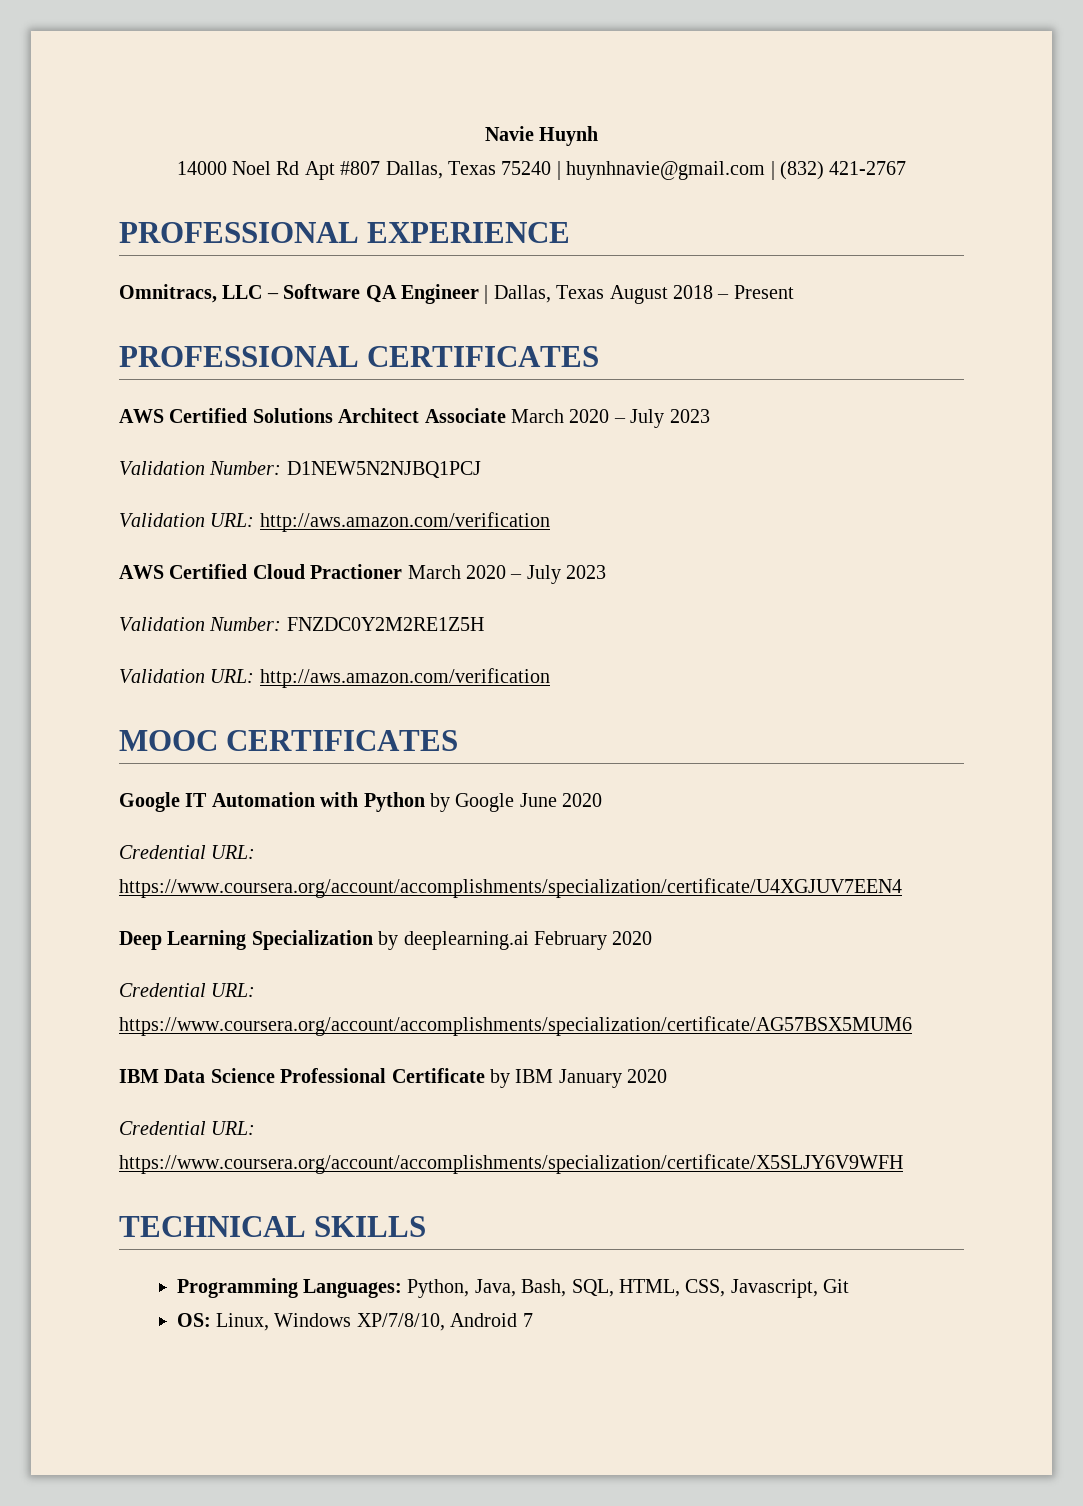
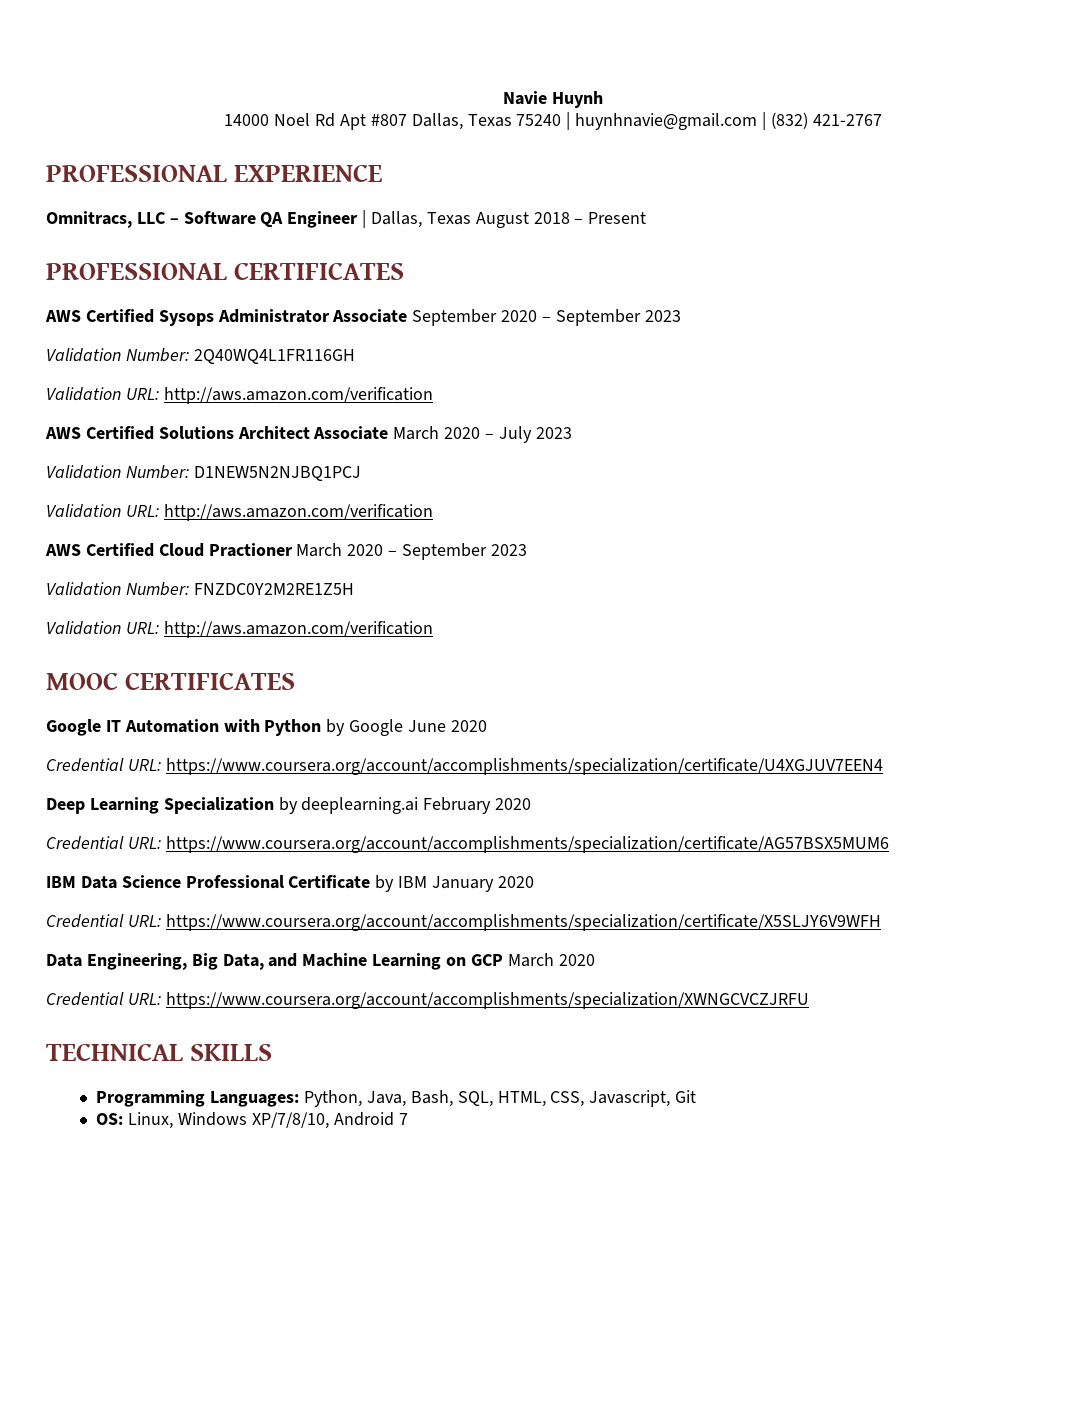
+ AWS Certified Sysops Administrator Associate September 2020 – September 2023
+ Validation Number: 2Q40WQ4L1FR116GH
+ Validation URL: http://aws.amazon.com/verification
- AWS Certified Cloud Practioner March 2020 – July 2023
+ AWS Certified Cloud Practioner March 2020 – September 2023
+ Data Engineering, Big Data, and Machine Learning on GCP March 2020
+ Credential URL: https://www.coursera.org/account/accomplishments/specialization/XWNGCVCZJRFU

